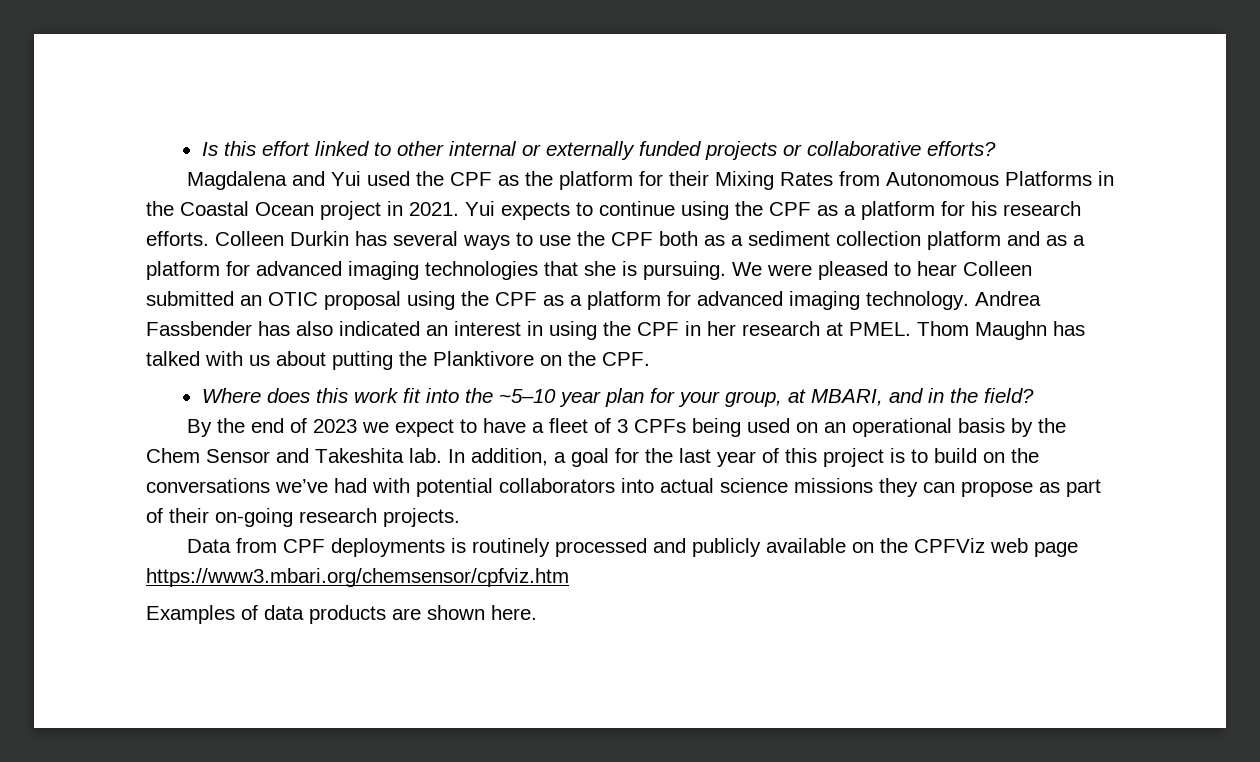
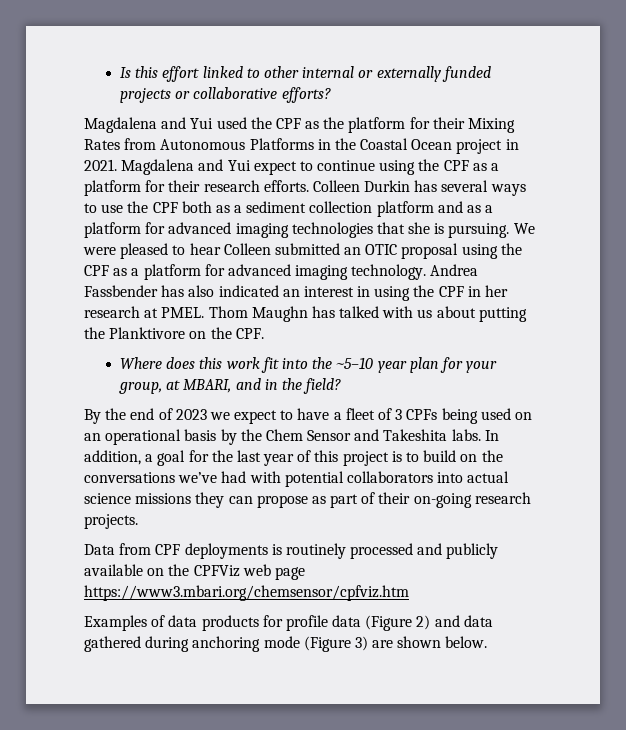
- Yui expects to continue using the CPF as a platform for his research efforts.
+ Magdalena and Yui expect to continue using the CPF as a platform for their research efforts.
- By the end of 2023 we expect to have a fleet of 3 CPFs being used on an operational basis by the Chem Sensor and Takeshita lab.
+ By the end of 2023 we expect to have a fleet of 3 CPFs being used on an operational basis by the Chem Sensor and Takeshita labs.
- Examples of data products are shown here.
+ Examples of data products for profile data (Figure 2) and data gathered during anchoring mode (Figure 3) are shown below.

